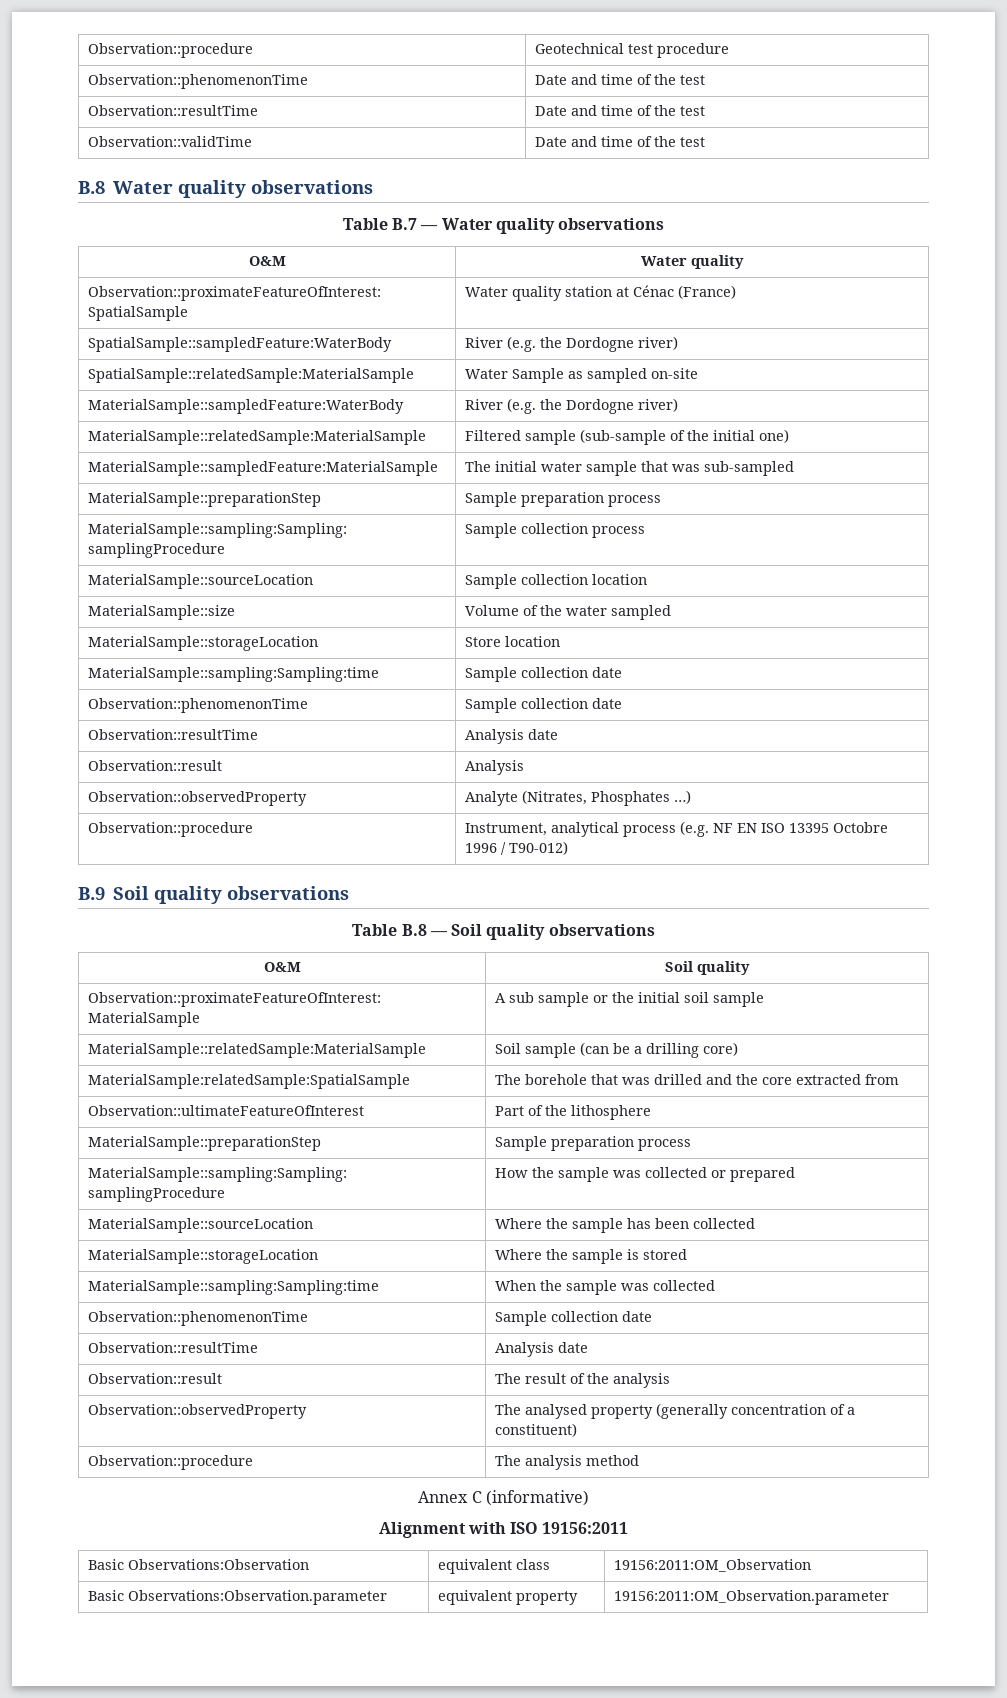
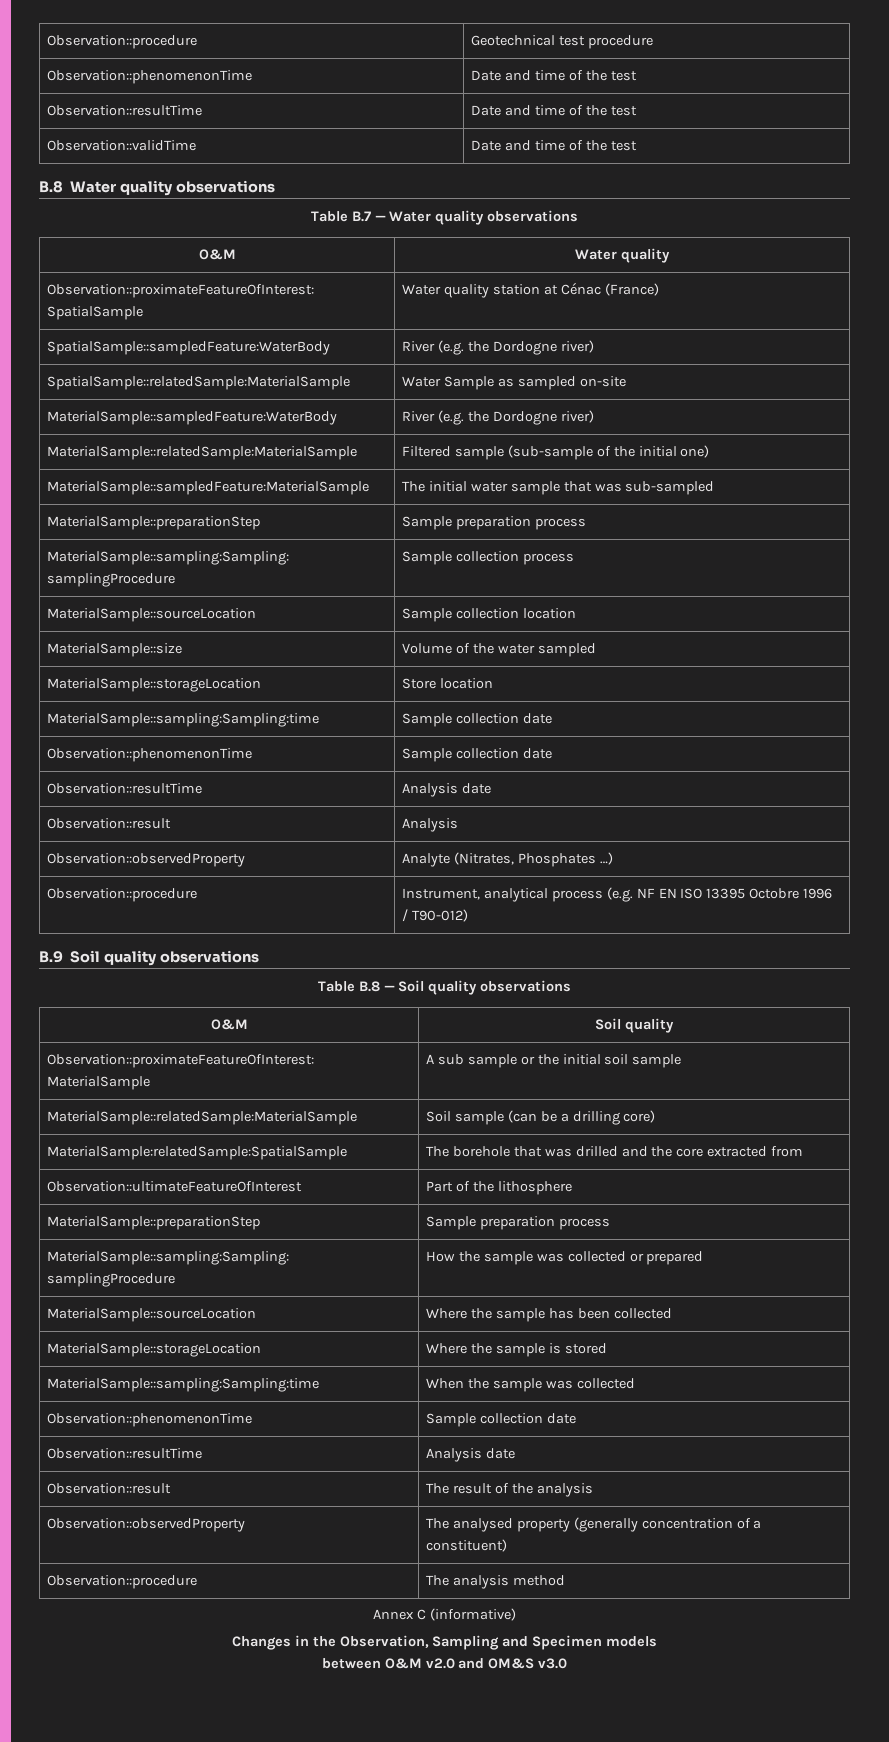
- Alignment with ISO 19156:2011
- Basic Observations:Observation | equivalent class | 19156:2011:OM_Observation
- Basic Observations:Observation.parameter | equivalent property | 19156:2011:OM_Observation.parameter
+ Changes in the Observation, Sampling and Specimen models
+ between O&M v2.0 and OM&S v3.0

